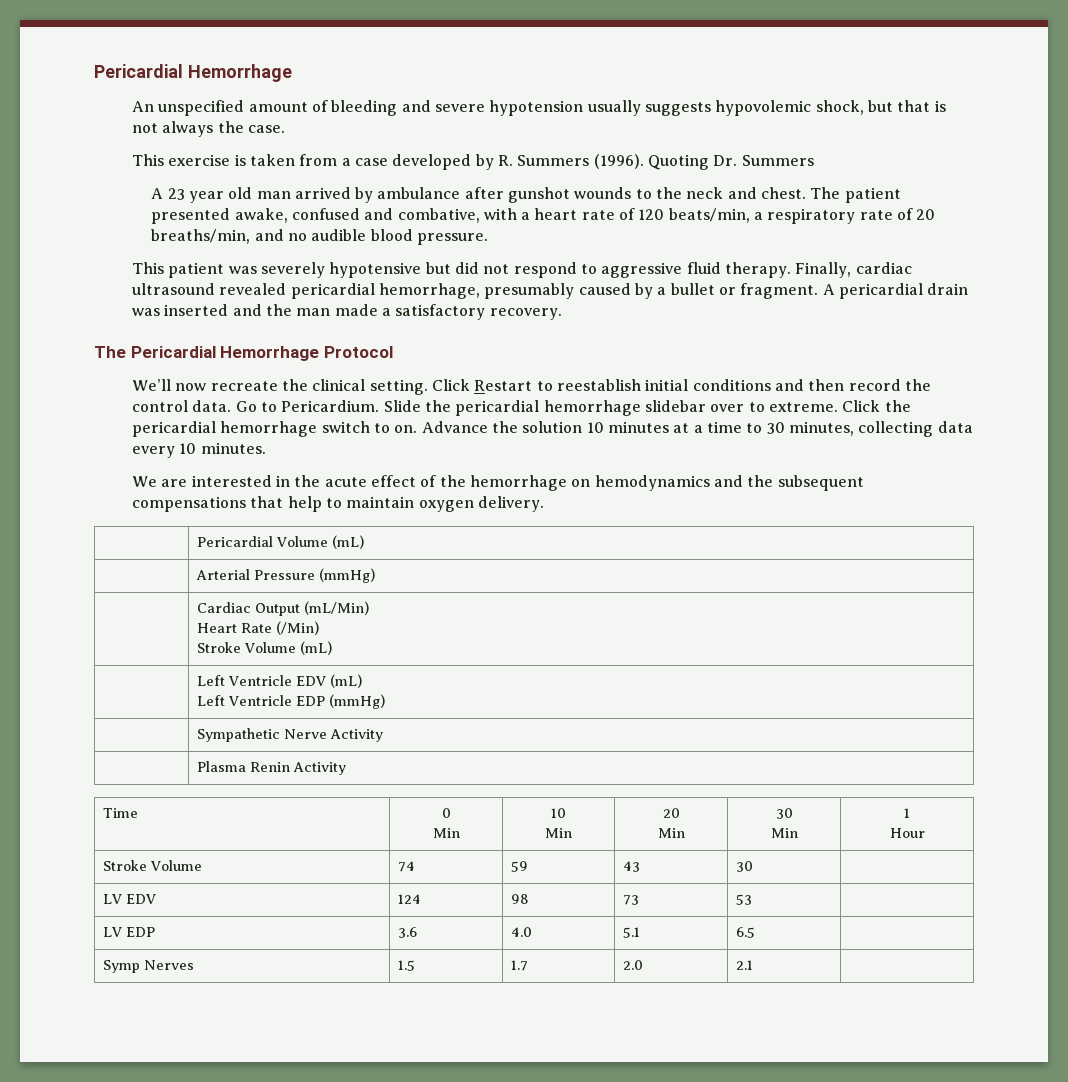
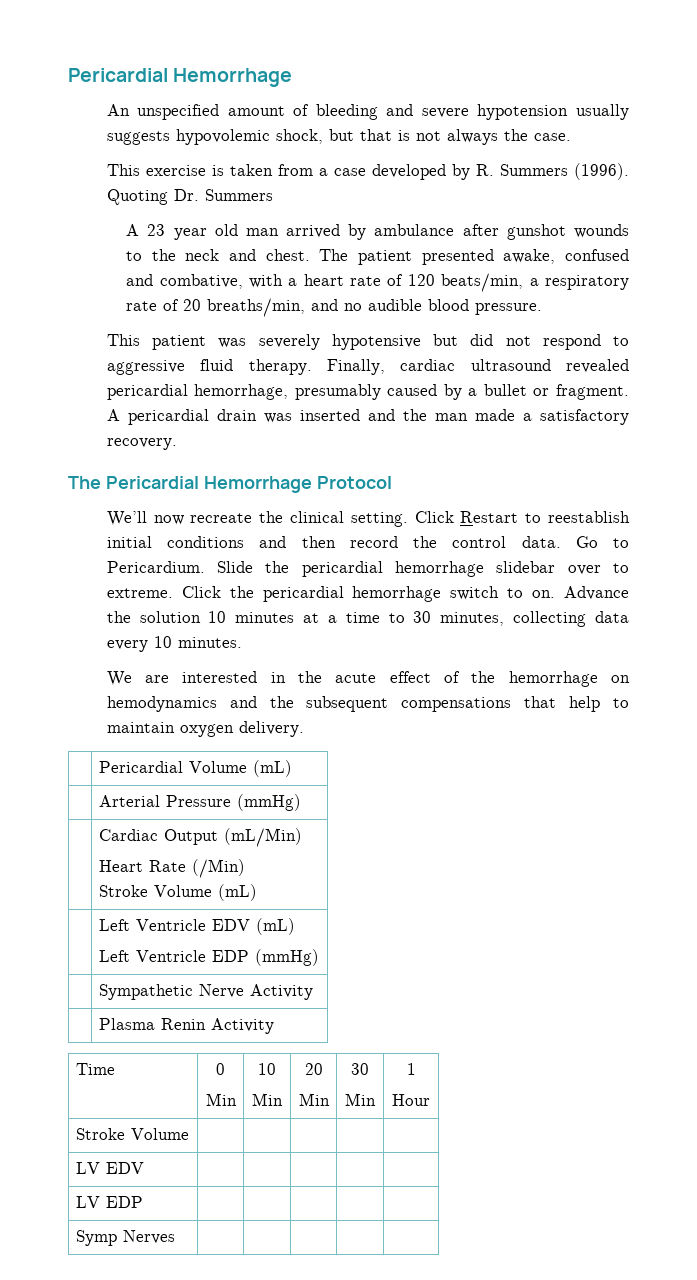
- Stroke Volume | 74 | 59 | 43 | 30 |
- LV EDV | 124 | 98 | 73 | 53 |
- LV EDP | 3.6 | 4.0 | 5.1 | 6.5 |
- Symp Nerves | 1.5 | 1.7 | 2.0 | 2.1 |
+ Stroke Volume | | | | |
+ LV EDV | | | | |
+ LV EDP | | | | |
+ Symp Nerves | | | | |

